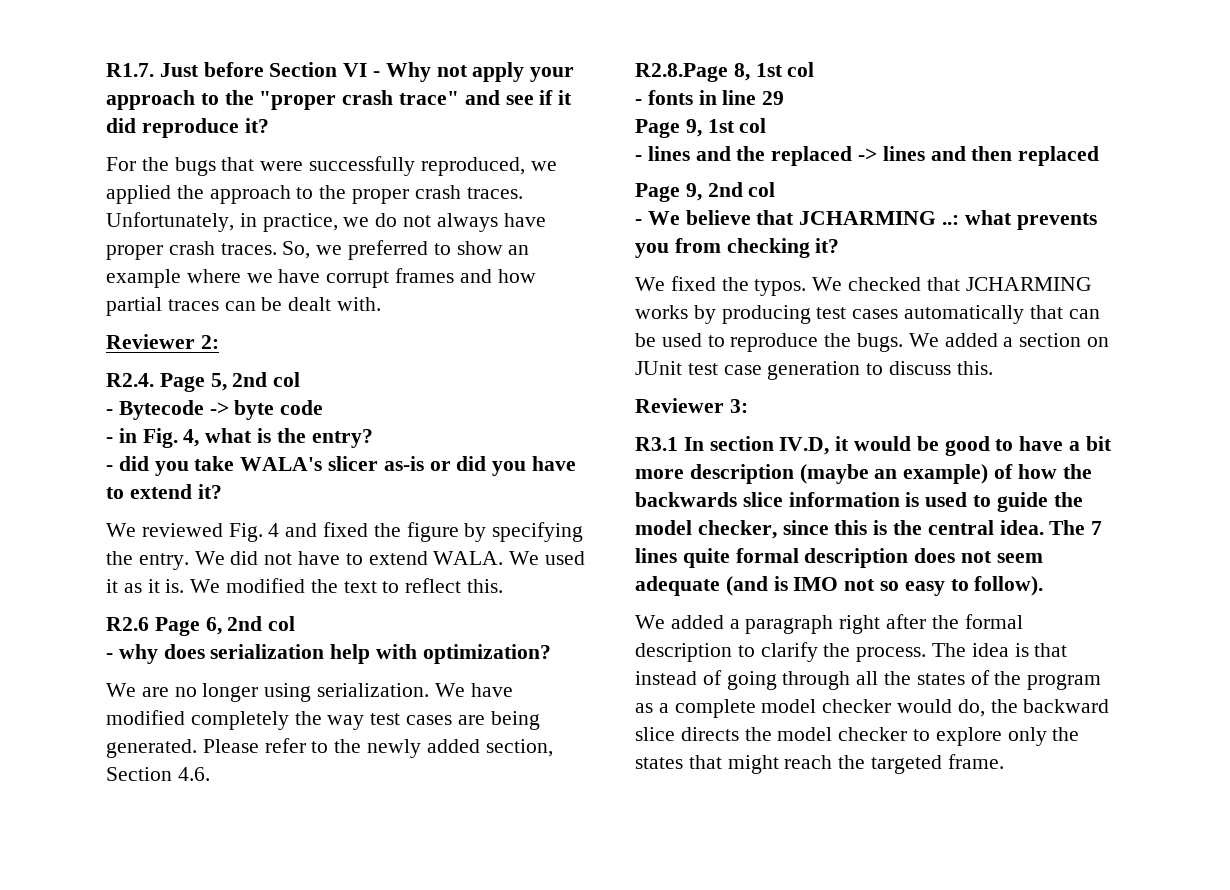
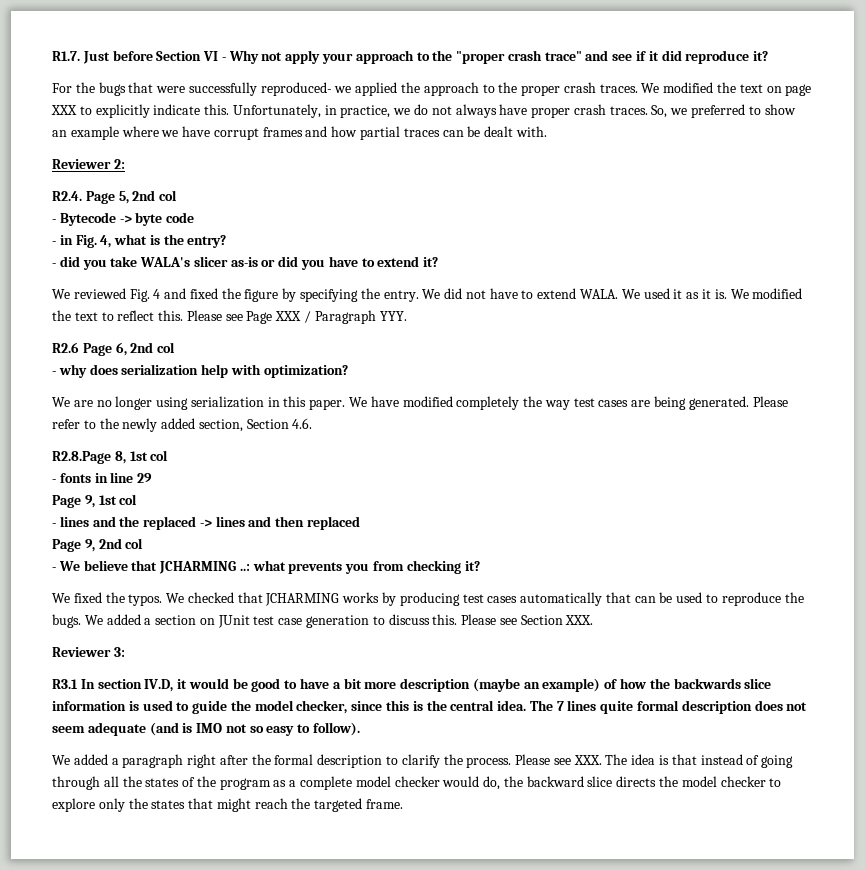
- For the bugs that were successfully reproduced, we applied the approach to the proper crash traces.
+ For the bugs that were successfully reproduced- we applied the approach to the proper crash traces.
+ We modified the text on page XXX to explicitly indicate this.
+ Please see Page XXX / Paragraph YYY.
- We are no longer using serialization.
+ We are no longer using serialization in this paper.
+ Please see Section XXX.
- The idea is that instead of going through all the states of the program as a complete model checker would do, the backward slice directs the model checker to explore only the states that might reach the targeted frame.
+ Please see XXX. The idea is that instead of going through all the states of the program as a complete model checker would do, the backward slice directs the model checker to explore only the states that might reach the targeted frame.

